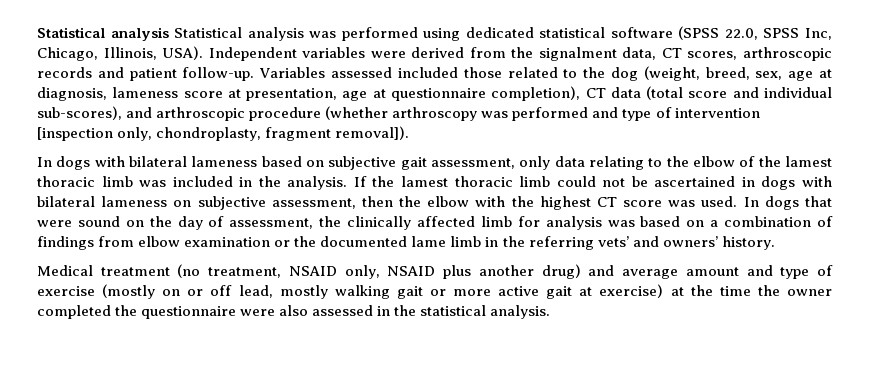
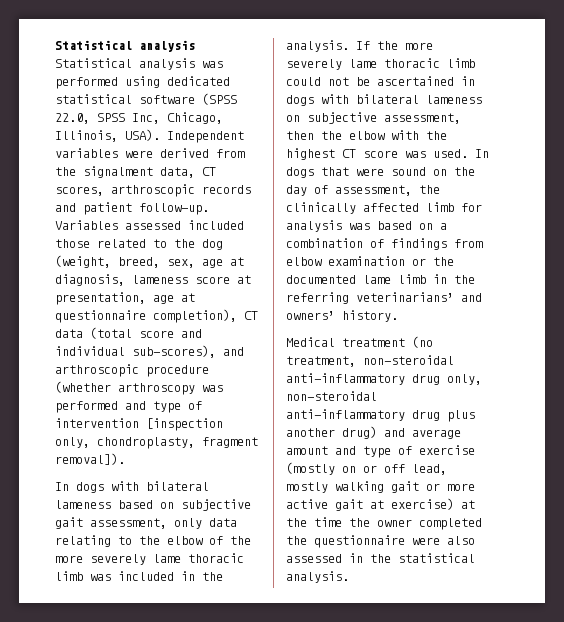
- In dogs with bilateral lameness based on subjective gait assessment, only data relating to the elbow of the lamest thoracic limb was included in the analysis.
+ In dogs with bilateral lameness based on subjective gait assessment, only data relating to the elbow of the more severely lame thoracic limb was included in the analysis.
- If the lamest thoracic limb could not be ascertained in dogs with bilateral lameness on subjective assessment, then the elbow with the highest CT score was used.
+ If the more severely lame thoracic limb could not be ascertained in dogs with bilateral lameness on subjective assessment, then the elbow with the highest CT score was used.
- In dogs that were sound on the day of assessment, the clinically affected limb for analysis was based on a combination of findings from elbow examination or the documented lame limb in the referring vets’ and owners’ history.
+ In dogs that were sound on the day of assessment, the clinically affected limb for analysis was based on a combination of findings from elbow examination or the documented lame limb in the referring veterinarians’ and owners’ history.
- Medical treatment (no treatment, NSAID only, NSAID plus another drug) and average amount and type of exercise (mostly on or off lead, mostly walking gait or more active gait at exercise) at the time the owner completed the questionnaire were also assessed in the statistical analysis.
+ Medical treatment (no treatment, non-steroidal anti-inflammatory drug only, non-steroidal anti-inflammatory drug plus another drug) and average amount and type of exercise (mostly on or off lead, mostly walking gait or more active gait at exercise) at the time the owner completed the questionnaire were also assessed in the statistical analysis.

